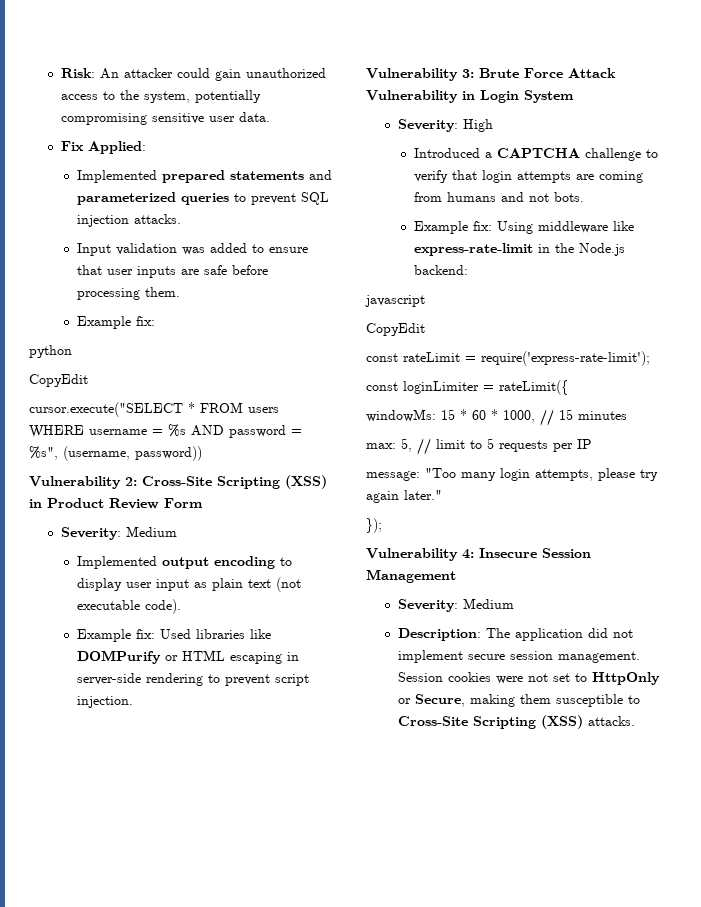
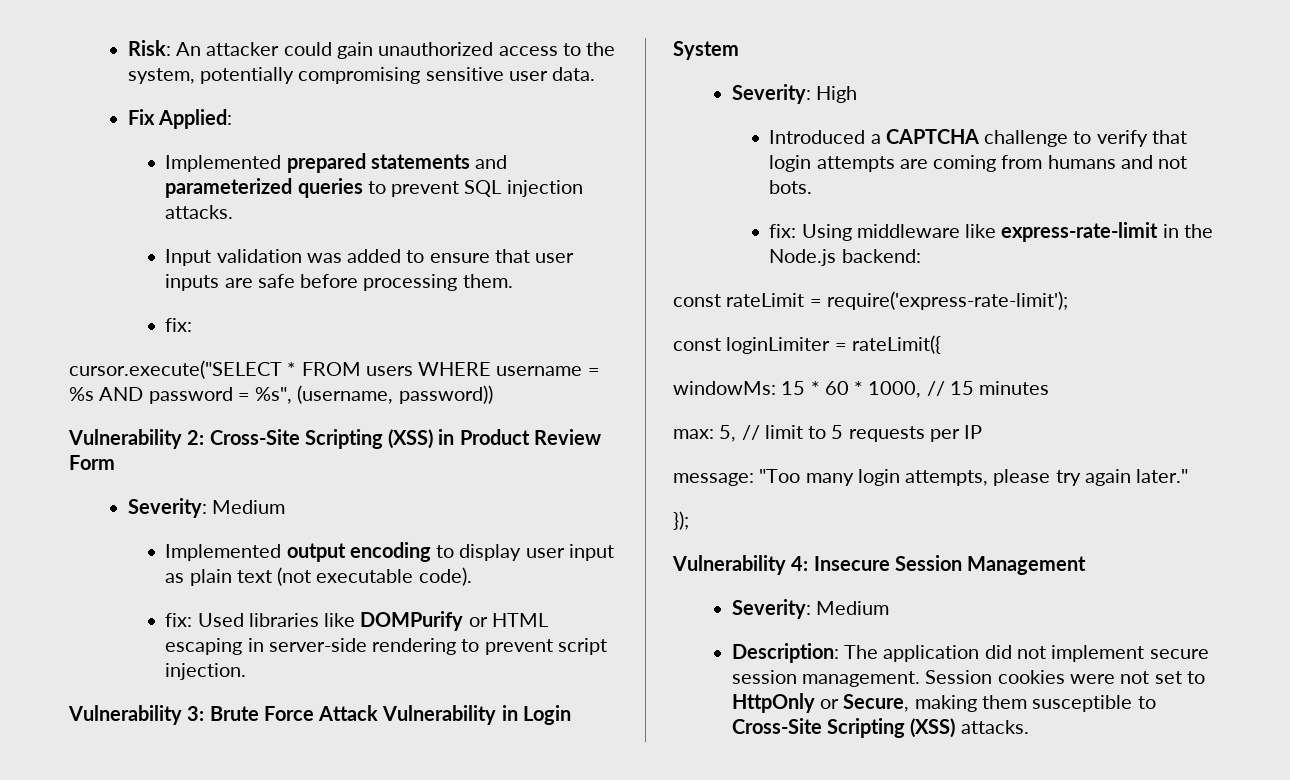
  Input validation was added to ensure that user inputs are safe before processing them.
- Example fix:
- python
- CopyEdit
+ fix:
- Example fix: Used libraries like DOMPurify or HTML escaping in server-side rendering to prevent script injection.
+ fix: Used libraries like DOMPurify or HTML escaping in server-side rendering to prevent script injection.
- Example fix: Using middleware like express-rate-limit in the Node.js backend:
+ fix: Using middleware like express-rate-limit in the Node.js backend:
- javascript
- CopyEdit

